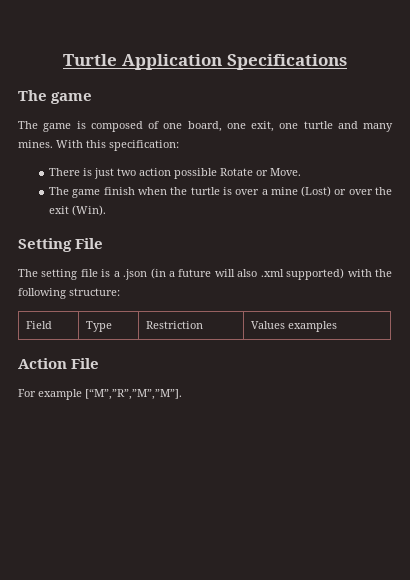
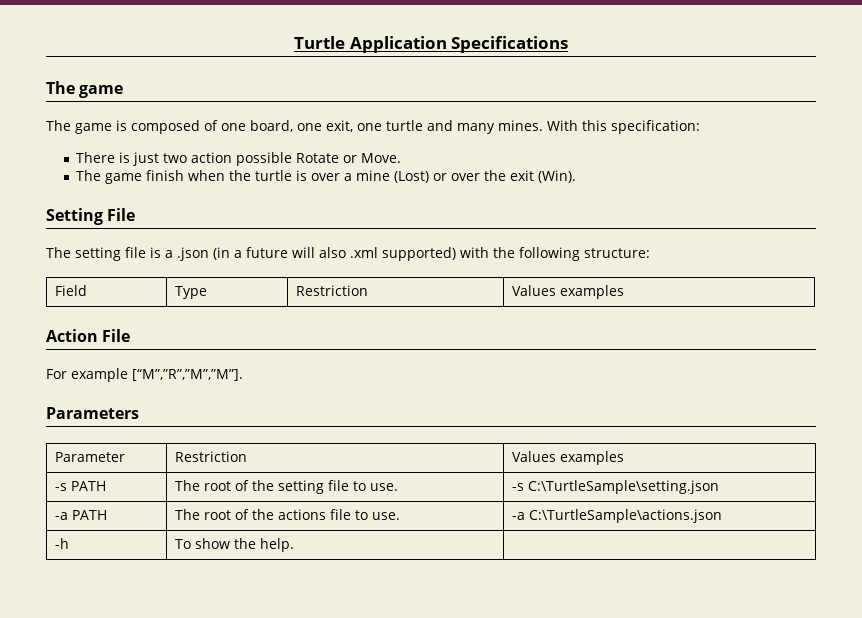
+ Parameters
+ Parameter | Restriction | Values examples
+ -s PATH | The root of the setting file to use. | -s C:\TurtleSample\setting.json
+ -a PATH | The root of the actions file to use. | -a C:\TurtleSample\actions.json
+ -h | To show the help. |

